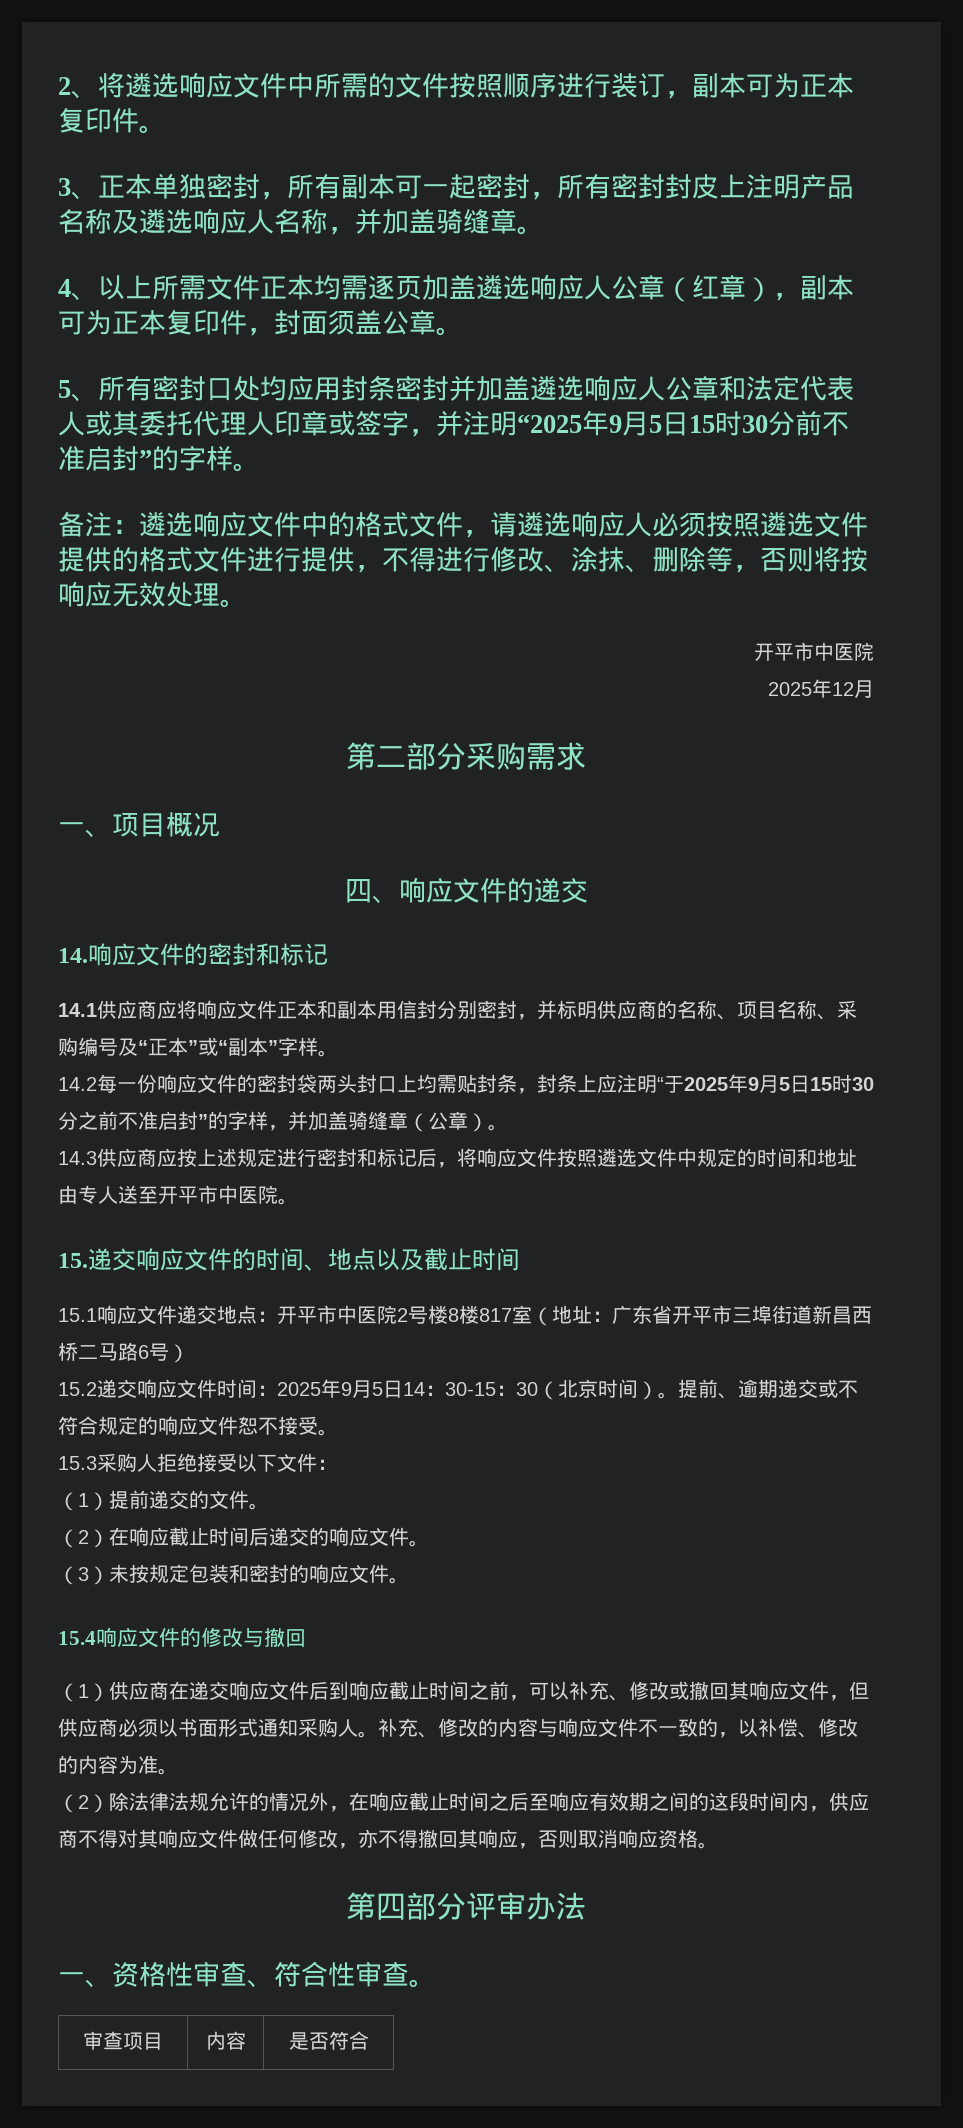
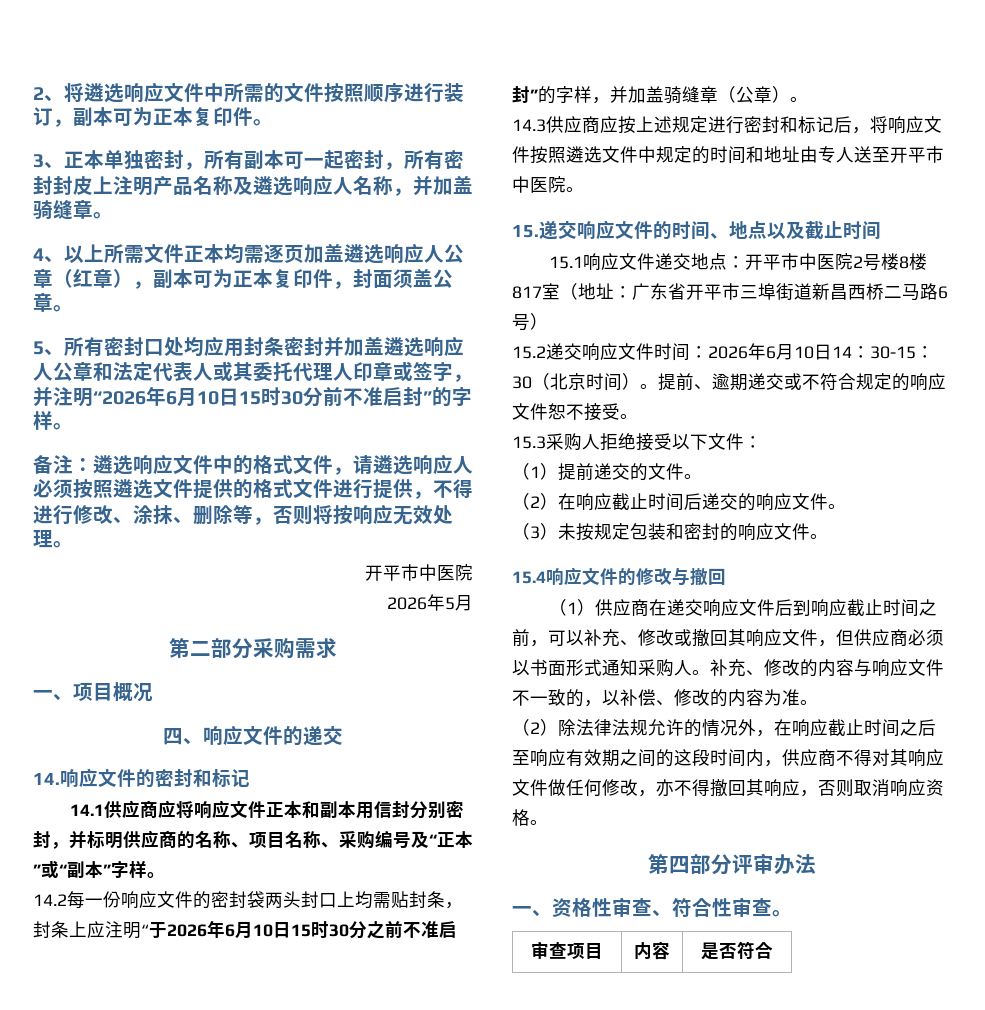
- 5、所有密封口处均应用封条密封并加盖遴选响应人公章和法定代表人或其委托代理人印章或签字，并注明“2025年9月5日15时30分前不准启封”的字样。
+ 5、所有密封口处均应用封条密封并加盖遴选响应人公章和法定代表人或其委托代理人印章或签字，并注明“2026年6月10日15时30分前不准启封”的字样。
- 2025年12月
+ 2026年5月
- 14.2每一份响应文件的密封袋两头封口上均需贴封条，封条上应注明“于2025年9月5日15时30分之前不准启封”的字样，并加盖骑缝章（公章）。
+ 14.2每一份响应文件的密封袋两头封口上均需贴封条，封条上应注明“于2026年6月10日15时30分之前不准启封”的字样，并加盖骑缝章（公章）。
- 15.2递交响应文件时间：2025年9月5日14：30-15：30（北京时间）。
+ 15.2递交响应文件时间：2026年6月10日14：30-15：30（北京时间）。

